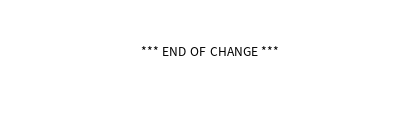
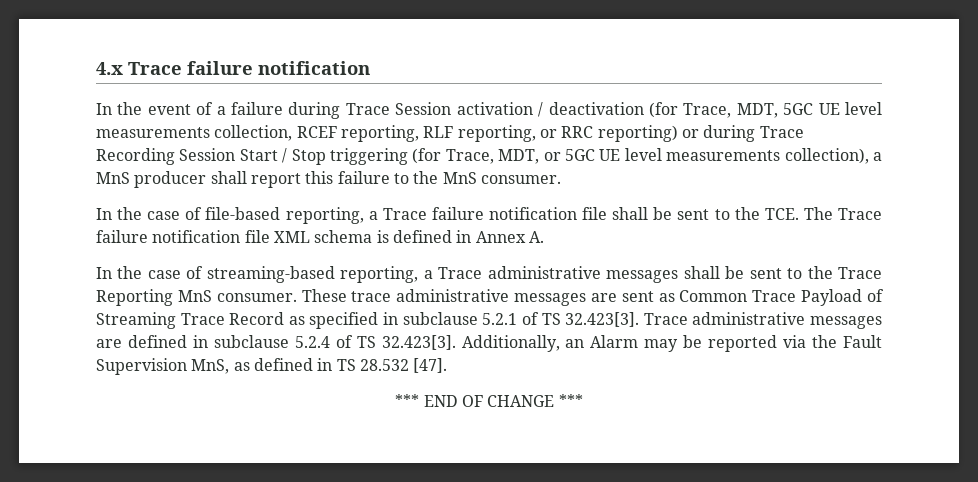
+ 4.x Trace failure notification
+ In the event of a failure during Trace Session activation / deactivation (for Trace, MDT, 5GC UE level measurements collection, RCEF reporting, RLF reporting, or RRC reporting) or during Trace Recording Session Start / Stop triggering (for Trace, MDT, or 5GC UE level measurements collection), a MnS producer shall report this failure to the MnS consumer.
+ In the case of file-based reporting, a Trace failure notification file shall be sent to the TCE. The Trace failure notification file XML schema is defined in Annex A.
+ In the case of streaming-based reporting, a Trace administrative messages shall be sent to the Trace Reporting MnS consumer. These trace administrative messages are sent as Common Trace Payload of Streaming Trace Record as specified in subclause 5.2.1 of TS 32.423[3]. Trace administrative messages are defined in subclause 5.2.4 of TS 32.423[3]. Additionally, an Alarm may be reported via the Fault Supervision MnS, as defined in TS 28.532 [47].

